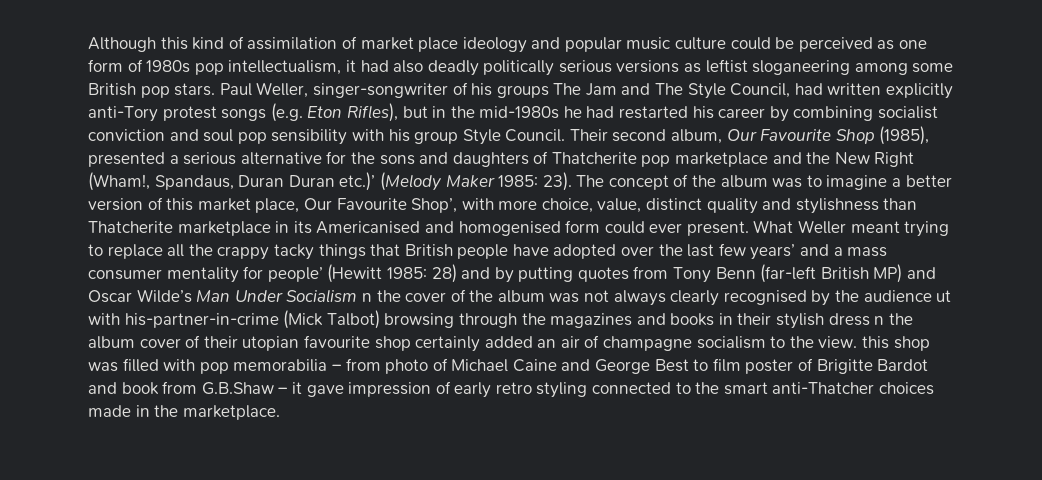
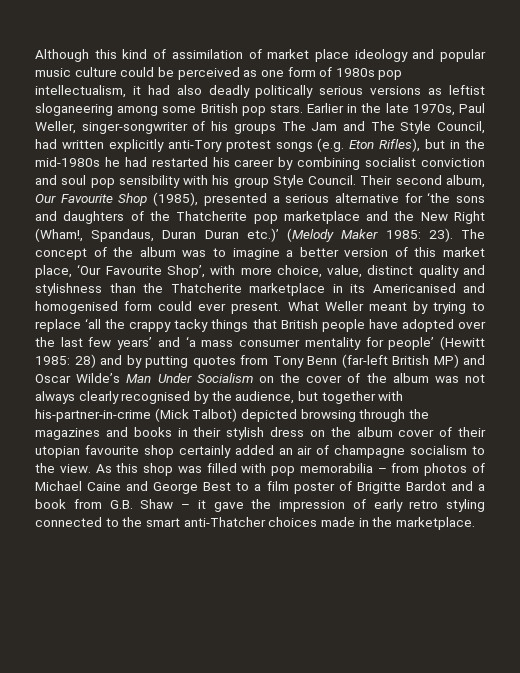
- Paul Weller, singer-songwriter of his groups The Jam and The Style Council, had written explicitly anti-Tory protest songs (e.g. Eton Rifles), but in the mid-1980s he had restarted his career by combining socialist conviction and soul pop sensibility with his group Style Council.
+ Earlier in the late 1970s, Paul Weller, singer-songwriter of his groups The Jam and The Style Council, had written explicitly anti-Tory protest songs (e.g. Eton Rifles), but in the mid-1980s he had restarted his career by combining socialist conviction and soul pop sensibility with his group Style Council.
- Their second album, Our Favourite Shop (1985), presented a serious alternative for the sons and daughters of Thatcherite pop marketplace and the New Right (Wham!, Spandaus, Duran Duran etc.)’ (Melody Maker 1985: 23).
+ Their second album, Our Favourite Shop (1985), presented a serious alternative for ‘the sons and daughters of the Thatcherite pop marketplace and the New Right (Wham!, Spandaus, Duran Duran etc.)’ (Melody Maker 1985: 23).
- The concept of the album was to imagine a better version of this market place, Our Favourite Shop’, with more choice, value, distinct quality and stylishness than Thatcherite marketplace in its Americanised and homogenised form could ever present.
+ The concept of the album was to imagine a better version of this market place, ‘Our Favourite Shop’, with more choice, value, distinct quality and stylishness than the Thatcherite marketplace in its Americanised and homogenised form could ever present.
- What Weller meant trying to replace all the crappy tacky things that British people have adopted over the last few years’ and a mass consumer mentality for people’ (Hewitt 1985:
+ What Weller meant by trying to replace ‘all the crappy tacky things that British people have adopted over the last few years’ and ‘a mass consumer mentality for people’ (Hewitt 1985:
- 28) and by putting quotes from Tony Benn (far-left British MP) and Oscar Wilde’s Man Under Socialism n the cover of the album was not always clearly recognised by the audience ut with his-partner-in-crime (Mick Talbot) browsing through the magazines and books in their stylish dress n the album cover of their utopian favourite shop certainly added an air of champagne socialism to the view. this shop was filled with pop memorabilia – from photo of Michael Caine and George Best to film poster of Brigitte Bardot and book from G.B.Shaw – it gave impression of early retro styling connected to the smart anti-Thatcher choices made in the marketplace.
+ 28) and by putting quotes from Tony Benn (far-left British MP) and Oscar Wilde’s Man Under Socialism on the cover of the album was not always clearly recognised by the audience, but together with his-partner-in-crime (Mick Talbot) depicted browsing through the magazines and books in their stylish dress on the album cover of their utopian favourite shop certainly added an air of champagne socialism to the view. As this shop was filled with pop memorabilia – from photos of Michael Caine and George Best to a film poster of Brigitte Bardot and a book from G.B. Shaw – it gave the impression of early retro styling connected to the smart anti-Thatcher choices made in the marketplace.

